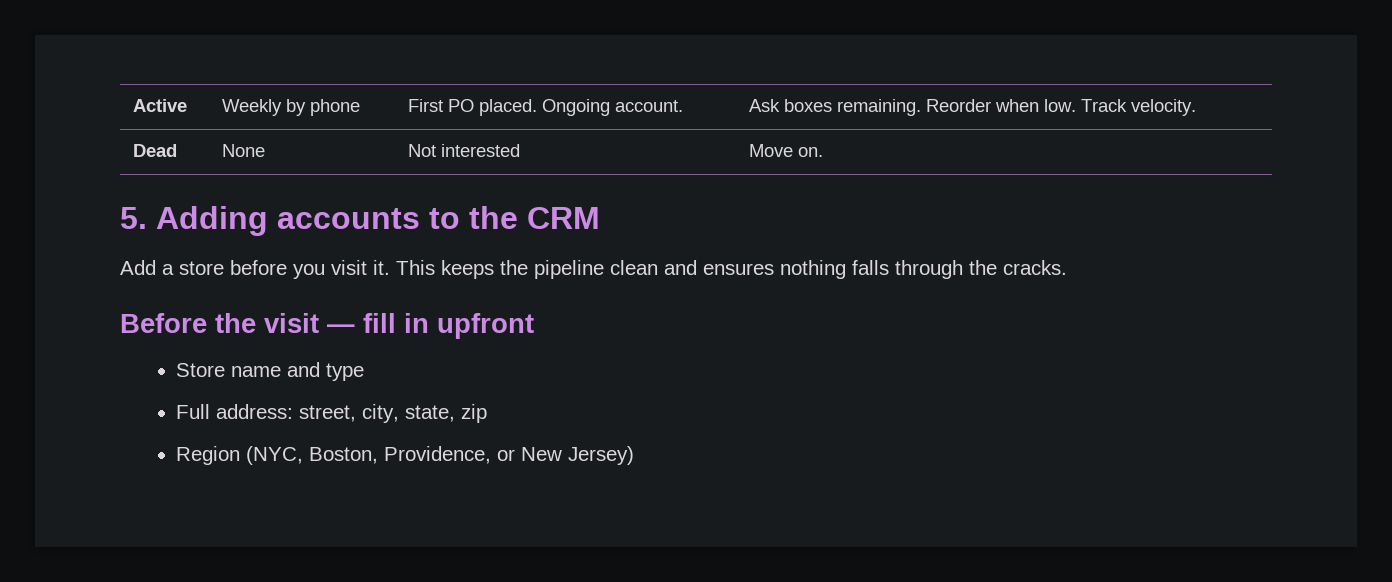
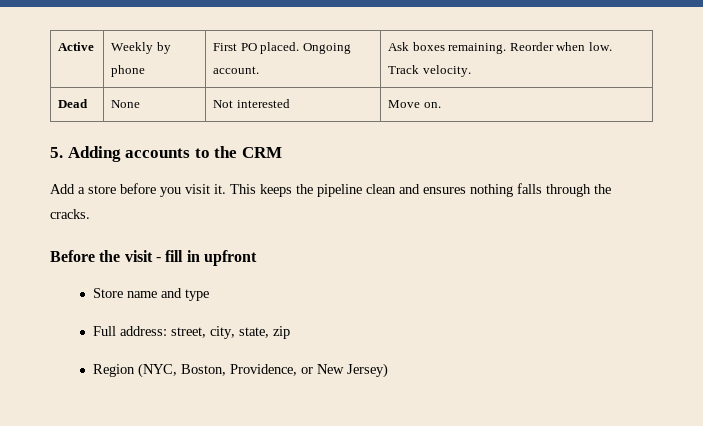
- Before the visit — fill in upfront
+ Before the visit - fill in upfront

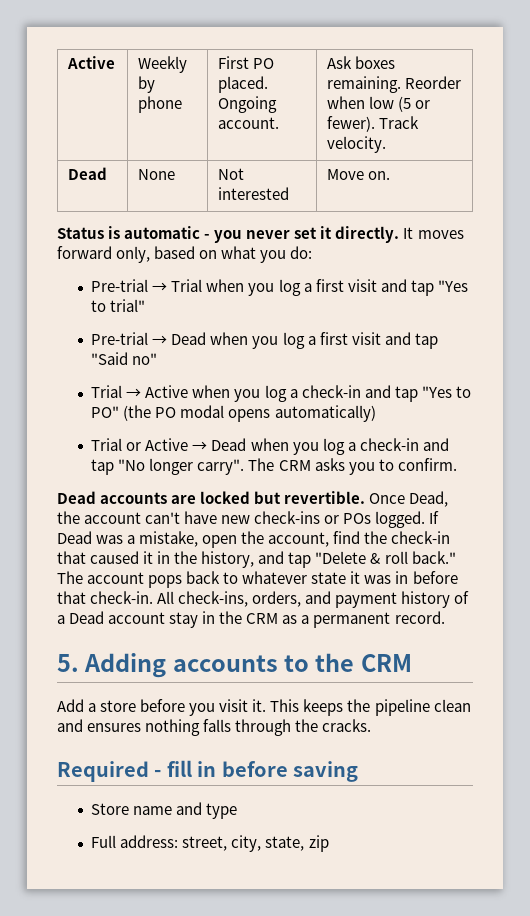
- Active | Weekly by phone | First PO placed. Ongoing account. | Ask boxes remaining. Reorder when low. Track velocity.
+ Active | Weekly by phone | First PO placed. Ongoing account. | Ask boxes remaining. Reorder when low (5 or fewer). Track velocity.
+ Status is automatic - you never set it directly. It moves forward only, based on what you do:
+ Pre-trial → Trial when you log a first visit and tap "Yes to trial"
+ Pre-trial → Dead when you log a first visit and tap "Said no"
+ Trial → Active when you log a check-in and tap "Yes to PO" (the PO modal opens automatically)
+ Trial or Active → Dead when you log a check-in and tap "No longer carry". The CRM asks you to confirm.
+ Dead accounts are locked but revertible. Once Dead, the account can't have new check-ins or POs logged. If Dead was a mistake, open the account, find the check-in that caused it in the history, and tap "Delete & roll back." The account pops back to whatever state it was in before that check-in. All check-ins, orders, and payment history of a Dead account stay in the CRM as a permanent record.
- Before the visit - fill in upfront
+ Required - fill in before saving
- Region (NYC, Boston, Providence, or New Jersey)

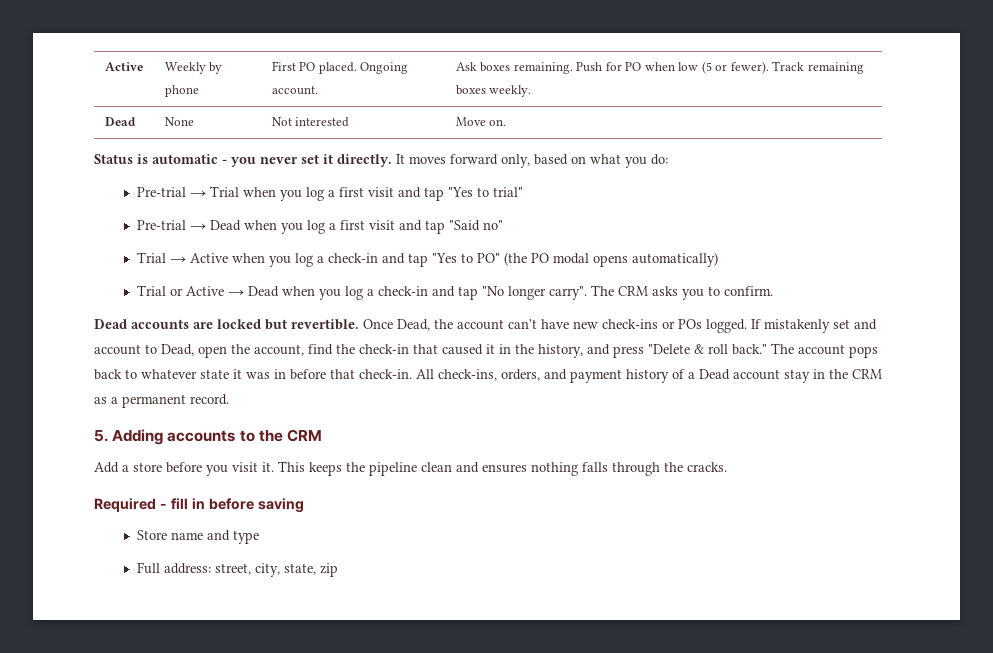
- Active | Weekly by phone | First PO placed. Ongoing account. | Ask boxes remaining. Reorder when low (5 or fewer). Track velocity.
+ Active | Weekly by phone | First PO placed. Ongoing account. | Ask boxes remaining. Push for PO when low (5 or fewer). Track remaining boxes weekly.
- If Dead was a mistake, open the account, find the check-in that caused it in the history, and tap "Delete & roll back."
+ If mistakenly set and account to Dead, open the account, find the check-in that caused it in the history, and press "Delete & roll back."

